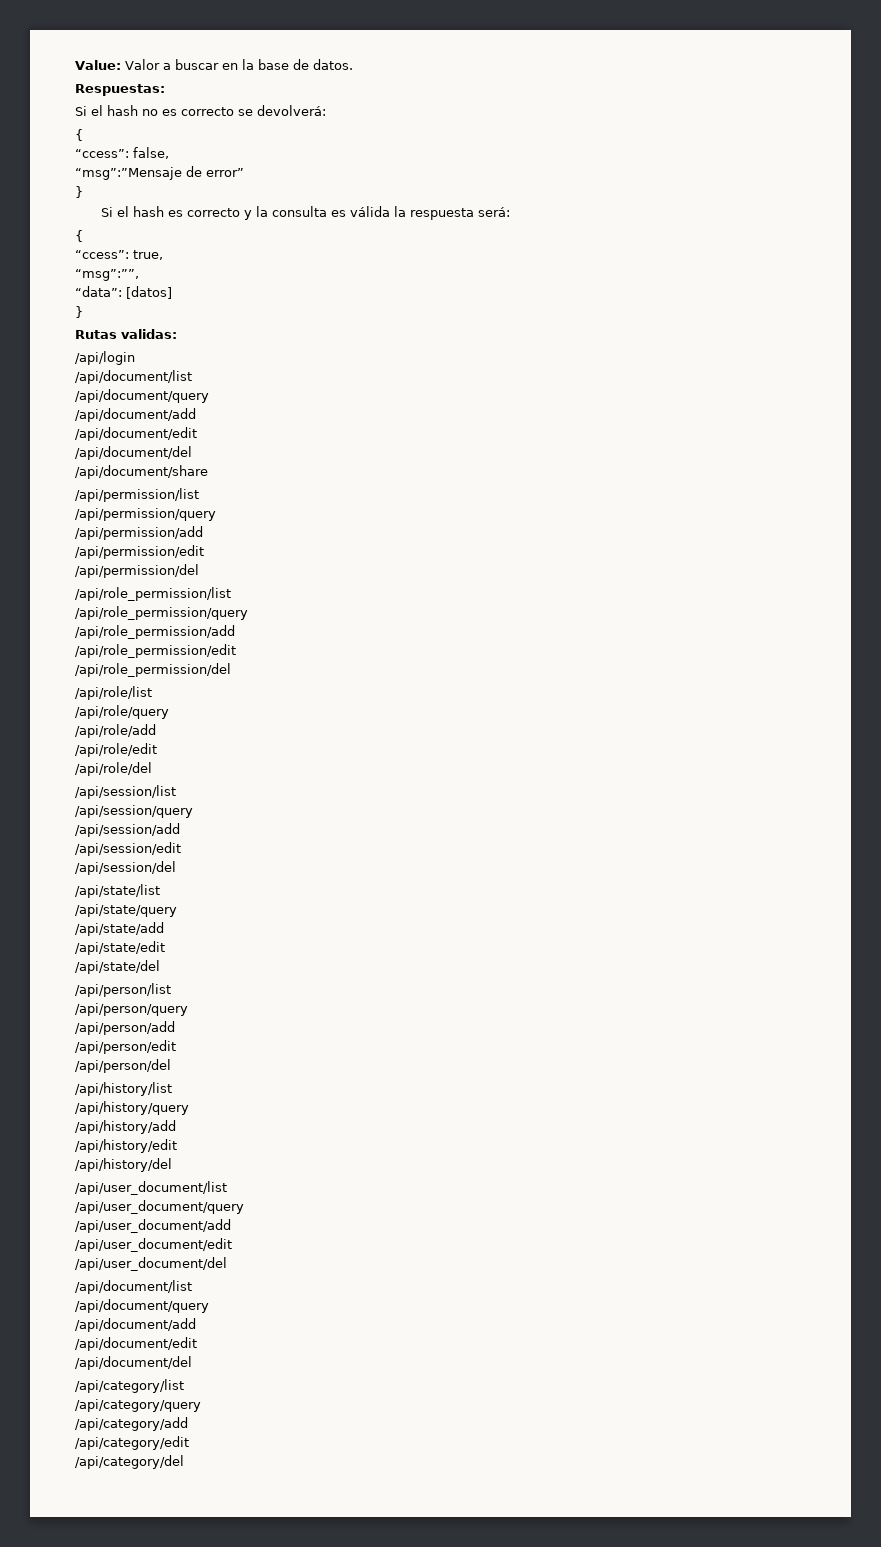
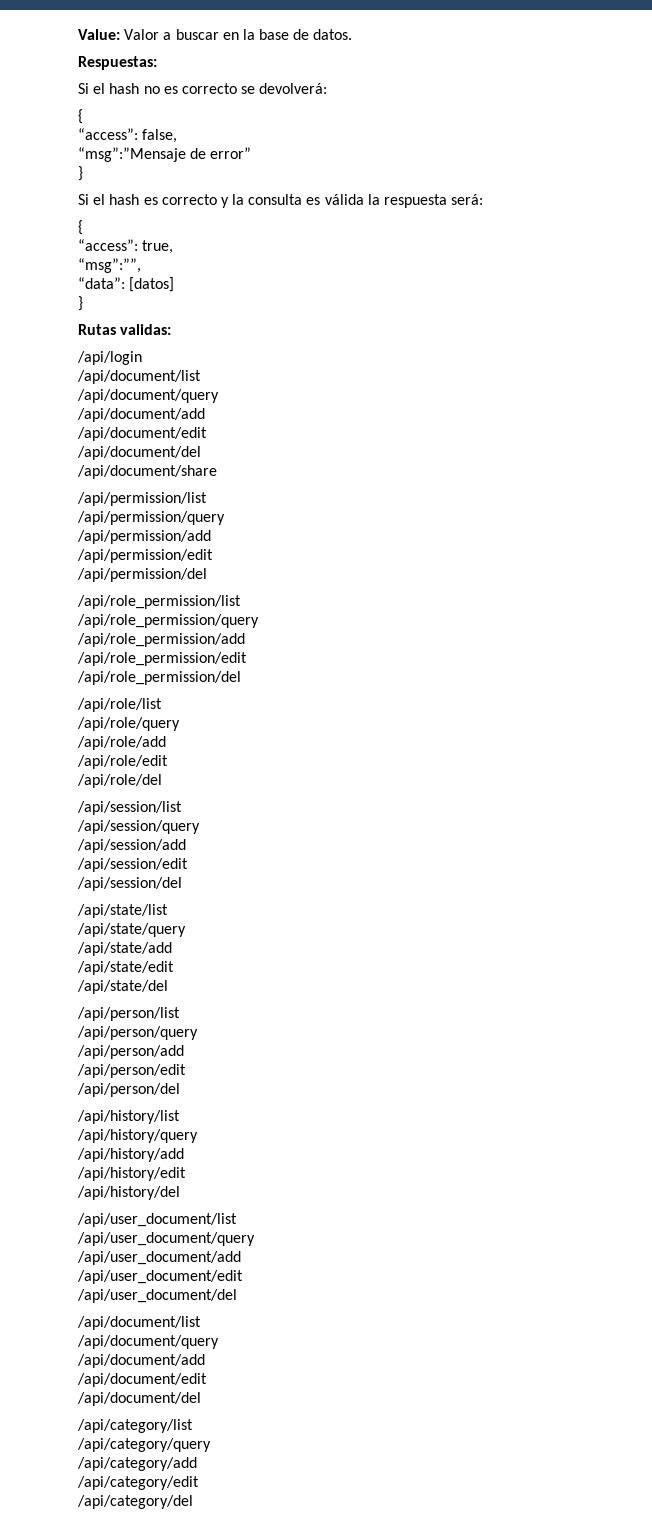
- “ccess”: false,
+ “access”: false,
- “ccess”: true,
+ “access”: true,

